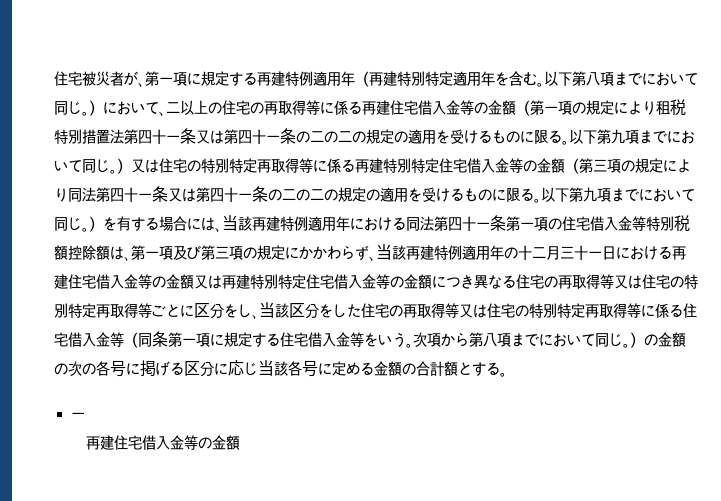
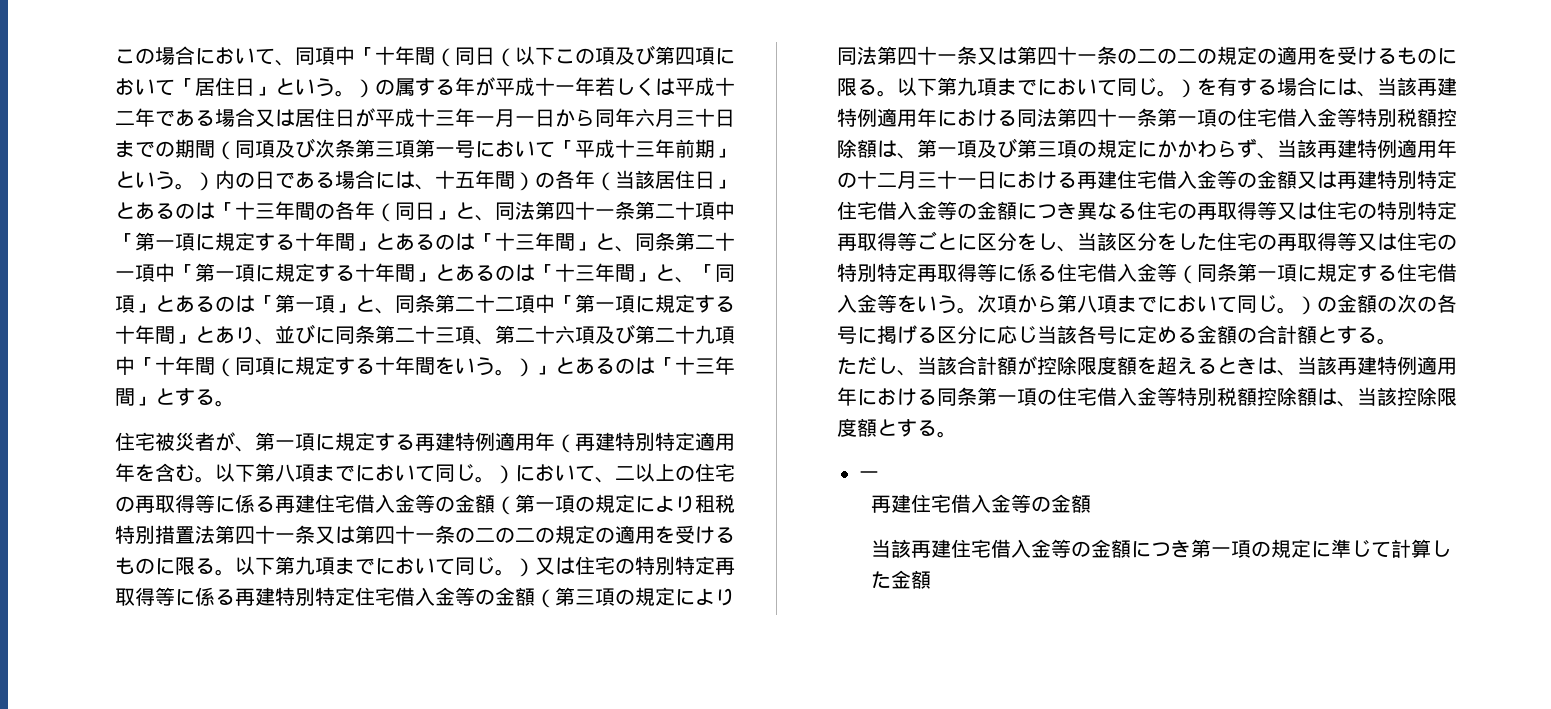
+ この場合において、同項中「十年間（同日（以下この項及び第四項において「居住日」という。）の属する年が平成十一年若しくは平成十二年である場合又は居住日が平成十三年一月一日から同年六月三十日までの期間（同項及び次条第三項第一号において「平成十三年前期」という。）内の日である場合には、十五年間）の各年（当該居住日」とあるのは「十三年間の各年（同日」と、同法第四十一条第二十項中「第一項に規定する十年間」とあるのは「十三年間」と、同条第二十一項中「第一項に規定する十年間」とあるのは「十三年間」と、「同項」とあるのは「第一項」と、同条第二十二項中「第一項に規定する十年間」とあり、並びに同条第二十三項、第二十六項及び第二十九項中「十年間（同項に規定する十年間をいう。）」とあるのは「十三年間」とする。
+ ただし、当該合計額が控除限度額を超えるときは、当該再建特例適用年における同条第一項の住宅借入金等特別税額控除額は、当該控除限度額とする。
+ 当該再建住宅借入金等の金額につき第一項の規定に準じて計算した金額

